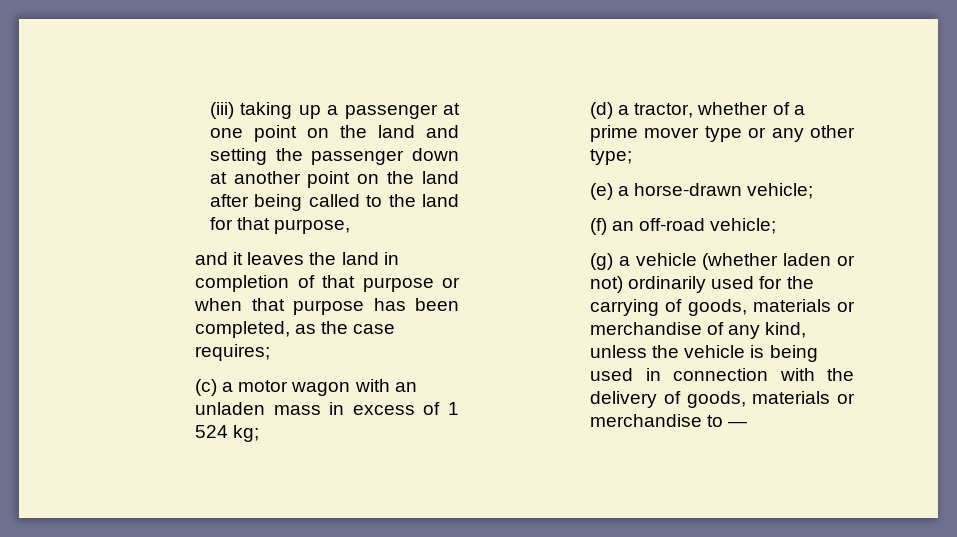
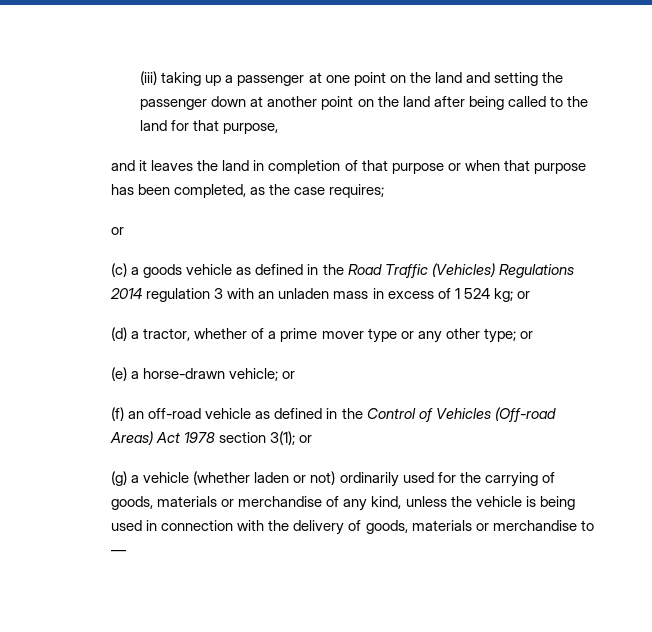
  and it leaves the land in completion of that purpose or when that purpose has been completed, as the case requires;
+ or
- (c) a motor wagon with an unladen mass in excess of 1 524 kg;
+ (c) a goods vehicle as defined in the Road Traffic (Vehicles) Regulations 2014 regulation 3 with an unladen mass in excess of 1 524 kg; or
- (d) a tractor, whether of a prime mover type or any other type;
+ (d) a tractor, whether of a prime mover type or any other type; or
- (e) a horse-drawn vehicle;
+ (e) a horse-drawn vehicle; or
- (f) an off-road vehicle;
+ (f) an off-road vehicle as defined in the Control of Vehicles (Off-road Areas) Act 1978 section 3(1); or

